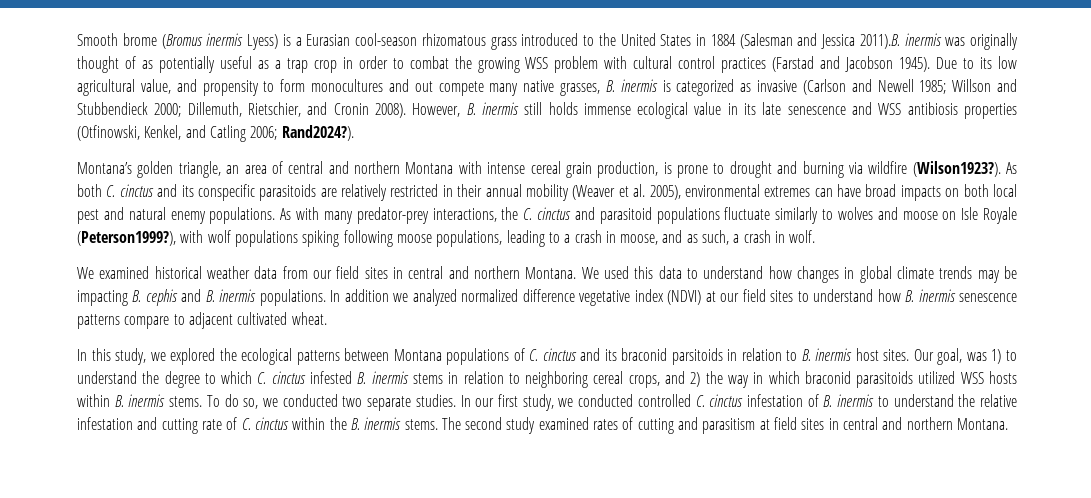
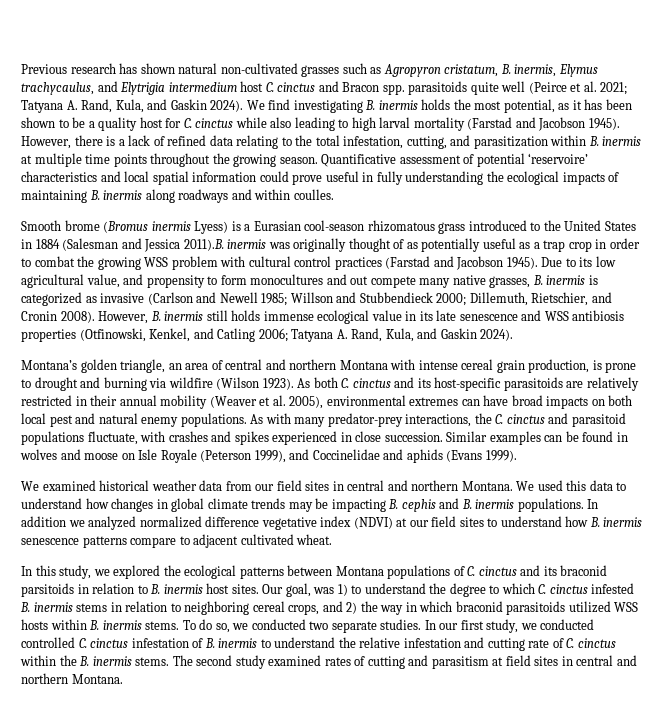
+ Previous research has shown natural non-cultivated grasses such as Agropyron cristatum, B. inermis, Elymus trachycaulus, and Elytrigia intermedium host C. cinctus and Bracon spp. parasitoids quite well (Peirce et al. 2021; Tatyana A. Rand, Kula, and Gaskin 2024). We find investigating B. inermis holds the most potential, as it has been shown to be a quality host for C. cinctus while also leading to high larval mortality (Farstad and Jacobson 1945). However, there is a lack of refined data relating to the total infestation, cutting, and parasitization within B. inermis at multiple time points throughout the growing season. Quantificative assessment of potential ‘reservoire’ characteristics and local spatial information could prove useful in fully understanding the ecological impacts of maintaining B. inermis along roadways and within coulles.
- However, B. inermis still holds immense ecological value in its late senescence and WSS antibiosis properties (Otfinowski, Kenkel, and Catling 2006; Rand2024?).
+ However, B. inermis still holds immense ecological value in its late senescence and WSS antibiosis properties (Otfinowski, Kenkel, and Catling 2006; Tatyana A. Rand, Kula, and Gaskin 2024).
- Montana’s golden triangle, an area of central and northern Montana with intense cereal grain production, is prone to drought and burning via wildfire (Wilson1923?).
+ Montana’s golden triangle, an area of central and northern Montana with intense cereal grain production, is prone to drought and burning via wildfire (Wilson 1923).
- As both C. cinctus and its conspecific parasitoids are relatively restricted in their annual mobility (Weaver et al. 2005), environmental extremes can have broad impacts on both local pest and natural enemy populations.
+ As both C. cinctus and its host-specific parasitoids are relatively restricted in their annual mobility (Weaver et al. 2005), environmental extremes can have broad impacts on both local pest and natural enemy populations.
- As with many predator-prey interactions, the C. cinctus and parasitoid populations fluctuate similarly to wolves and moose on Isle Royale (Peterson1999?), with wolf populations spiking following moose populations, leading to a crash in moose, and as such, a crash in wolf.
+ As with many predator-prey interactions, the C. cinctus and parasitoid populations fluctuate, with crashes and spikes experienced in close succession. Similar examples can be found in wolves and moose on Isle Royale (Peterson 1999), and Coccinelidae and aphids (Evans 1999).

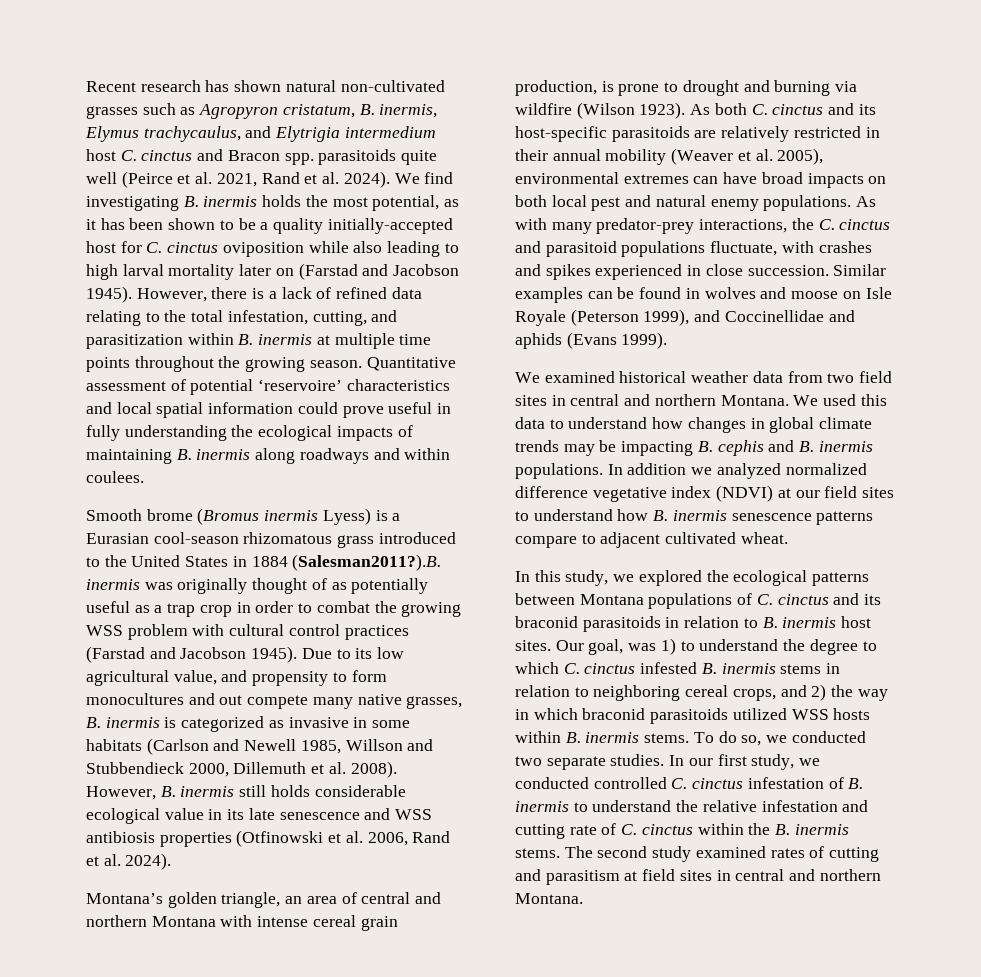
- Previous research has shown natural non-cultivated grasses such as Agropyron cristatum, B. inermis, Elymus trachycaulus, and Elytrigia intermedium host C. cinctus and Bracon spp. parasitoids quite well (Peirce et al. 2021; Tatyana A. Rand, Kula, and Gaskin 2024).
+ Recent research has shown natural non-cultivated grasses such as Agropyron cristatum, B. inermis, Elymus trachycaulus, and Elytrigia intermedium host C. cinctus and Bracon spp. parasitoids quite well (Peirce et al. 2021, Rand et al. 2024).
- We find investigating B. inermis holds the most potential, as it has been shown to be a quality host for C. cinctus while also leading to high larval mortality (Farstad and Jacobson 1945).
+ We find investigating B. inermis holds the most potential, as it has been shown to be a quality initially-accepted host for C. cinctus oviposition while also leading to high larval mortality later on (Farstad and Jacobson 1945).
- Quantificative assessment of potential ‘reservoire’ characteristics and local spatial information could prove useful in fully understanding the ecological impacts of maintaining B. inermis along roadways and within coulles.
+ Quantitative assessment of potential ‘reservoire’ characteristics and local spatial information could prove useful in fully understanding the ecological impacts of maintaining B. inermis along roadways and within coulees.
- Smooth brome (Bromus inermis Lyess) is a Eurasian cool-season rhizomatous grass introduced to the United States in 1884 (Salesman and Jessica 2011).B. inermis was originally thought of as potentially useful as a trap crop in order to combat the growing WSS problem with cultural control practices (Farstad and Jacobson 1945).
+ Smooth brome (Bromus inermis Lyess) is a Eurasian cool-season rhizomatous grass introduced to the United States in 1884 (Salesman2011?).B. inermis was originally thought of as potentially useful as a trap crop in order to combat the growing WSS problem with cultural control practices (Farstad and Jacobson 1945).
- Due to its low agricultural value, and propensity to form monocultures and out compete many native grasses, B. inermis is categorized as invasive (Carlson and Newell 1985; Willson and Stubbendieck 2000; Dillemuth, Rietschier, and Cronin 2008).
+ Due to its low agricultural value, and propensity to form monocultures and out compete many native grasses, B. inermis is categorized as invasive in some habitats (Carlson and Newell 1985, Willson and Stubbendieck 2000, Dillemuth et al. 2008).
- However, B. inermis still holds immense ecological value in its late senescence and WSS antibiosis properties (Otfinowski, Kenkel, and Catling 2006; Tatyana A. Rand, Kula, and Gaskin 2024).
+ However, B. inermis still holds considerable ecological value in its late senescence and WSS antibiosis properties (Otfinowski et al. 2006, Rand et al. 2024).
- Similar examples can be found in wolves and moose on Isle Royale (Peterson 1999), and Coccinelidae and aphids (Evans 1999).
+ Similar examples can be found in wolves and moose on Isle Royale (Peterson 1999), and Coccinellidae and aphids (Evans 1999).
- We examined historical weather data from our field sites in central and northern Montana.
+ We examined historical weather data from two field sites in central and northern Montana.
- In this study, we explored the ecological patterns between Montana populations of C. cinctus and its braconid parsitoids in relation to B. inermis host sites.
+ In this study, we explored the ecological patterns between Montana populations of C. cinctus and its braconid parasitoids in relation to B. inermis host sites.

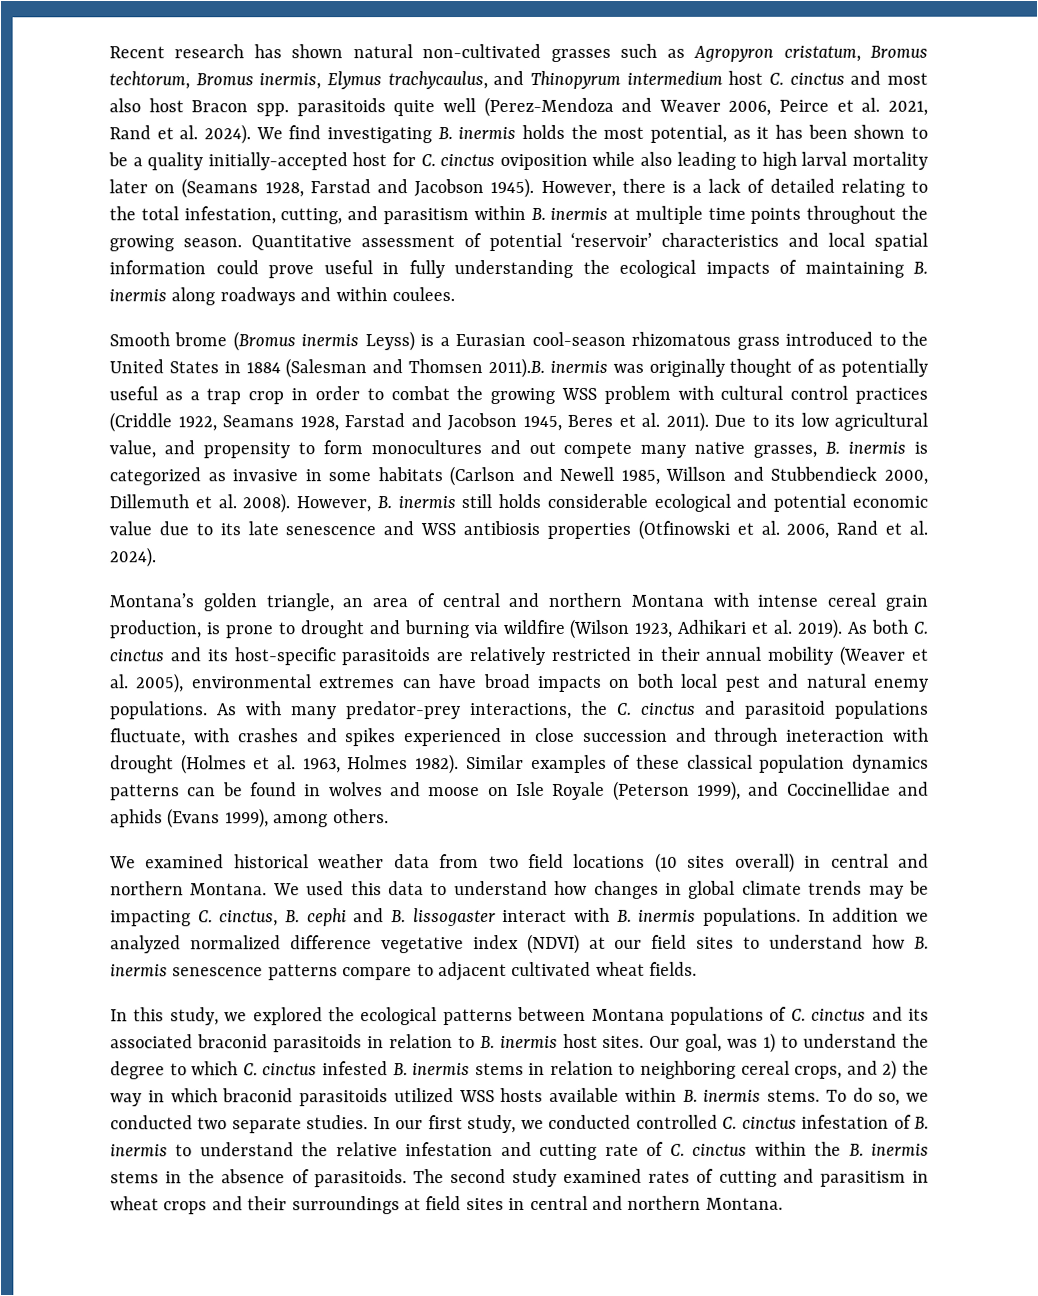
- Recent research has shown natural non-cultivated grasses such as Agropyron cristatum, B. inermis, Elymus trachycaulus, and Elytrigia intermedium host C. cinctus and Bracon spp. parasitoids quite well (Peirce et al. 2021, Rand et al. 2024).
+ Recent research has shown natural non-cultivated grasses such as Agropyron cristatum, Bromus techtorum, Bromus inermis, Elymus trachycaulus, and Thinopyrum intermedium host C. cinctus and most also host Bracon spp. parasitoids quite well (Perez-Mendoza and Weaver 2006, Peirce et al. 2021, Rand et al. 2024).
- We find investigating B. inermis holds the most potential, as it has been shown to be a quality initially-accepted host for C. cinctus oviposition while also leading to high larval mortality later on (Farstad and Jacobson 1945).
+ We find investigating B. inermis holds the most potential, as it has been shown to be a quality initially-accepted host for C. cinctus oviposition while also leading to high larval mortality later on (Seamans 1928, Farstad and Jacobson 1945).
- However, there is a lack of refined data relating to the total infestation, cutting, and parasitization within B. inermis at multiple time points throughout the growing season.
+ However, there is a lack of detailed relating to the total infestation, cutting, and parasitism within B. inermis at multiple time points throughout the growing season.
- Quantitative assessment of potential ‘reservoire’ characteristics and local spatial information could prove useful in fully understanding the ecological impacts of maintaining B. inermis along roadways and within coulees.
+ Quantitative assessment of potential ‘reservoir’ characteristics and local spatial information could prove useful in fully understanding the ecological impacts of maintaining B. inermis along roadways and within coulees.
- Smooth brome (Bromus inermis Lyess) is a Eurasian cool-season rhizomatous grass introduced to the United States in 1884 (Salesman2011?).B. inermis was originally thought of as potentially useful as a trap crop in order to combat the growing WSS problem with cultural control practices (Farstad and Jacobson 1945).
+ Smooth brome (Bromus inermis Leyss) is a Eurasian cool-season rhizomatous grass introduced to the United States in 1884 (Salesman and Thomsen 2011).B. inermis was originally thought of as potentially useful as a trap crop in order to combat the growing WSS problem with cultural control practices (Criddle 1922, Seamans 1928, Farstad and Jacobson 1945, Beres et al. 2011).
- However, B. inermis still holds considerable ecological value in its late senescence and WSS antibiosis properties (Otfinowski et al. 2006, Rand et al. 2024).
+ However, B. inermis still holds considerable ecological and potential economic value due to its late senescence and WSS antibiosis properties (Otfinowski et al. 2006, Rand et al. 2024).
- Montana’s golden triangle, an area of central and northern Montana with intense cereal grain production, is prone to drought and burning via wildfire (Wilson 1923).
+ Montana’s golden triangle, an area of central and northern Montana with intense cereal grain production, is prone to drought and burning via wildfire (Wilson 1923, Adhikari et al. 2019).
- As with many predator-prey interactions, the C. cinctus and parasitoid populations fluctuate, with crashes and spikes experienced in close succession. Similar examples can be found in wolves and moose on Isle Royale (Peterson 1999), and Coccinellidae and aphids (Evans 1999).
+ As with many predator-prey interactions, the C. cinctus and parasitoid populations fluctuate, with crashes and spikes experienced in close succession and through ineteraction with drought (Holmes et al. 1963, Holmes 1982). Similar examples of these classical population dynamics patterns can be found in wolves and moose on Isle Royale (Peterson 1999), and Coccinellidae and aphids (Evans 1999), among others.
- We examined historical weather data from two field sites in central and northern Montana.
+ We examined historical weather data from two field locations (10 sites overall) in central and northern Montana.
- We used this data to understand how changes in global climate trends may be impacting B. cephis and B. inermis populations.
+ We used this data to understand how changes in global climate trends may be impacting C. cinctus, B. cephi and B. lissogaster interact with B. inermis populations.
- In addition we analyzed normalized difference vegetative index (NDVI) at our field sites to understand how B. inermis senescence patterns compare to adjacent cultivated wheat.
+ In addition we analyzed normalized difference vegetative index (NDVI) at our field sites to understand how B. inermis senescence patterns compare to adjacent cultivated wheat fields.
- In this study, we explored the ecological patterns between Montana populations of C. cinctus and its braconid parasitoids in relation to B. inermis host sites.
+ In this study, we explored the ecological patterns between Montana populations of C. cinctus and its associated braconid parasitoids in relation to B. inermis host sites.
- Our goal, was 1) to understand the degree to which C. cinctus infested B. inermis stems in relation to neighboring cereal crops, and 2) the way in which braconid parasitoids utilized WSS hosts within B. inermis stems.
+ Our goal, was 1) to understand the degree to which C. cinctus infested B. inermis stems in relation to neighboring cereal crops, and 2) the way in which braconid parasitoids utilized WSS hosts available within B. inermis stems.
- In our first study, we conducted controlled C. cinctus infestation of B. inermis to understand the relative infestation and cutting rate of C. cinctus within the B. inermis stems.
+ In our first study, we conducted controlled C. cinctus infestation of B. inermis to understand the relative infestation and cutting rate of C. cinctus within the B. inermis stems in the absence of parasitoids.
- The second study examined rates of cutting and parasitism at field sites in central and northern Montana.
+ The second study examined rates of cutting and parasitism in wheat crops and their surroundings at field sites in central and northern Montana.

